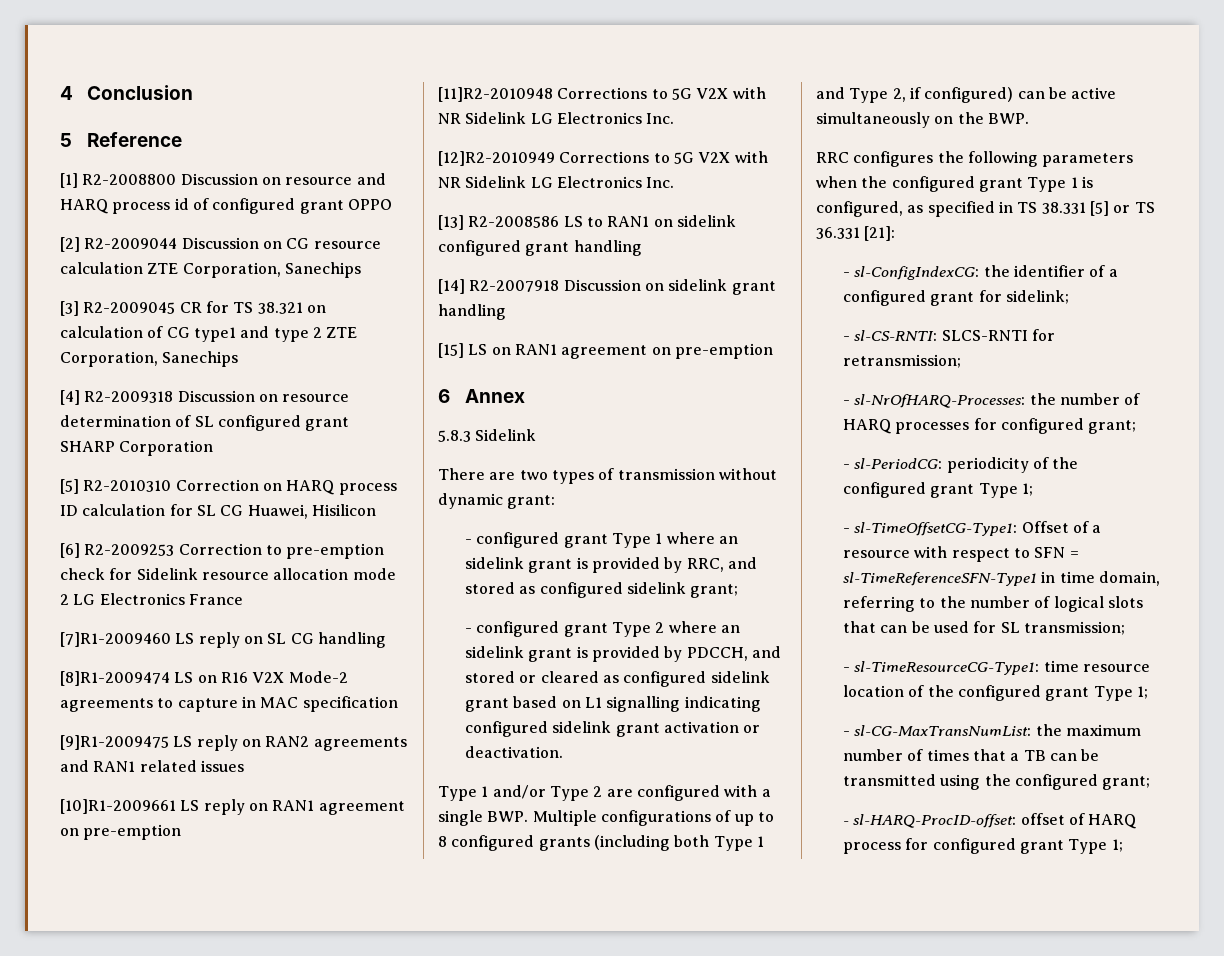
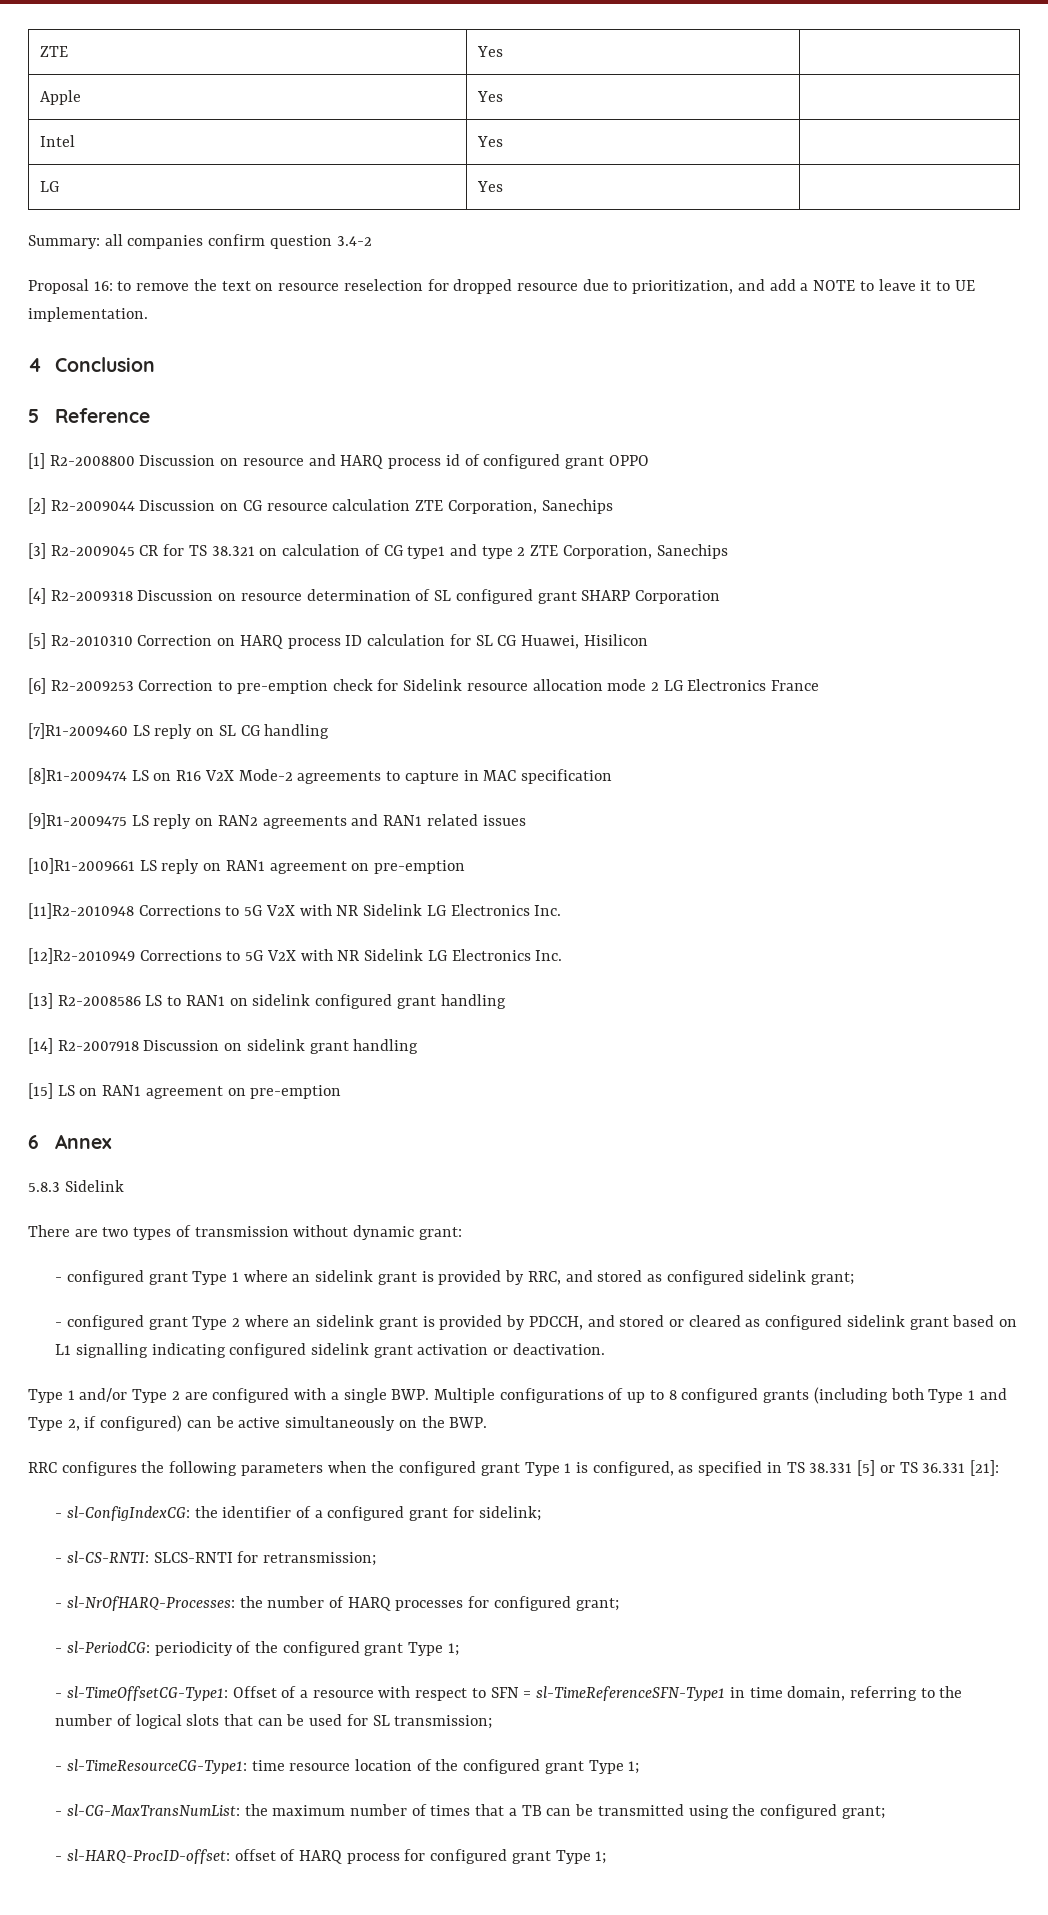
+ ZTE | Yes |
+ Apple | Yes |
+ Intel | Yes |
+ LG | Yes |
+ Summary: all companies confirm question 3.4-2
+ Proposal 16: to remove the text on resource reselection for dropped resource due to prioritization, and add a NOTE to leave it to UE implementation.

